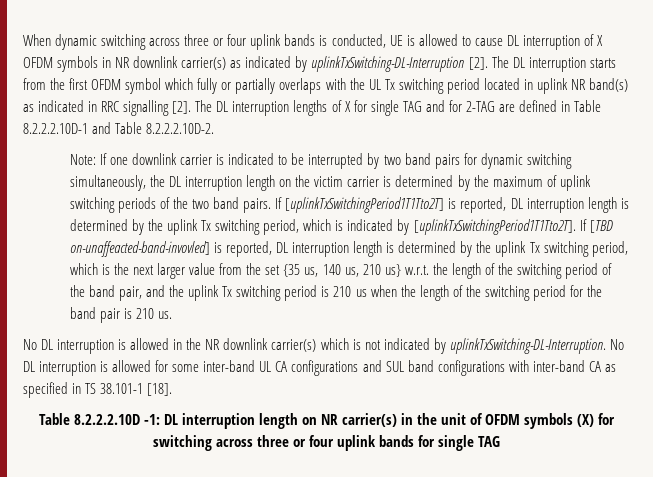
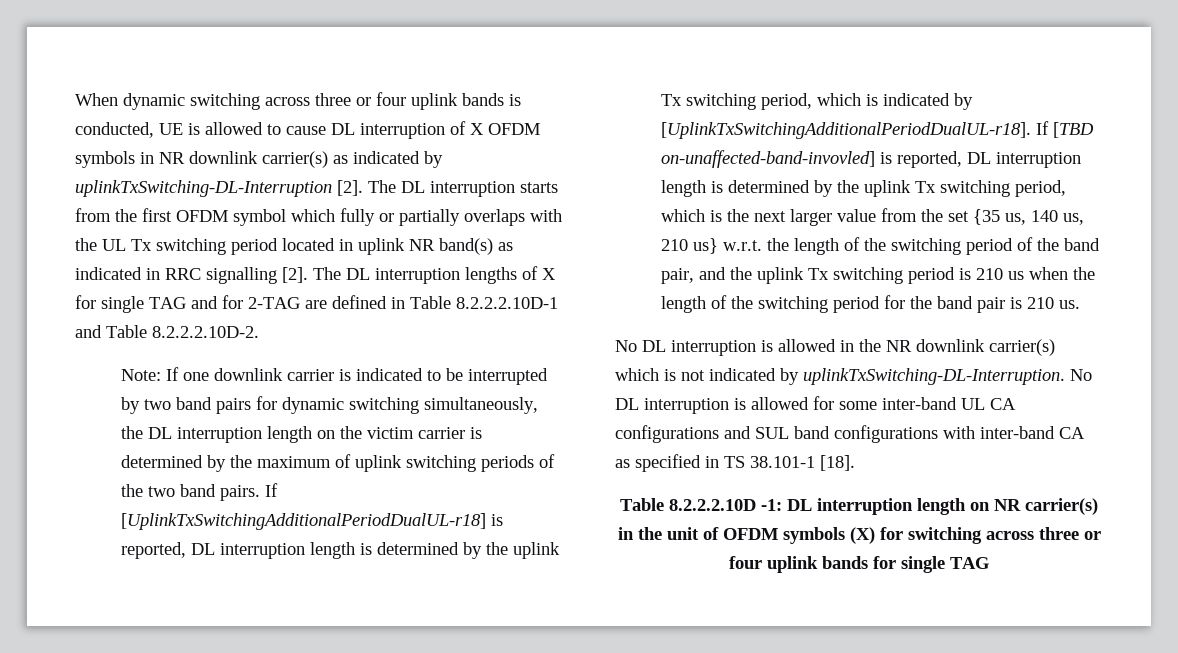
- If [uplinkTxSwitchingPeriod1T1Tto2T] is reported, DL interruption length is determined by the uplink Tx switching period, which is indicated by [uplinkTxSwitchingPeriod1T1Tto2T].
+ If [UplinkTxSwitchingAdditionalPeriodDualUL-r18] is reported, DL interruption length is determined by the uplink Tx switching period, which is indicated by [UplinkTxSwitchingAdditionalPeriodDualUL-r18].
- If [TBD on-unaffeacted-band-invovled] is reported, DL interruption length is determined by the uplink Tx switching period, which is the next larger value from the set {35 us, 140 us, 210 us} w.r.t. the length of the switching period of the band pair, and the uplink Tx switching period is 210 us when the length of the switching period for the band pair is 210 us.
+ If [TBD on-unaffected-band-invovled] is reported, DL interruption length is determined by the uplink Tx switching period, which is the next larger value from the set {35 us, 140 us, 210 us} w.r.t. the length of the switching period of the band pair, and the uplink Tx switching period is 210 us when the length of the switching period for the band pair is 210 us.

